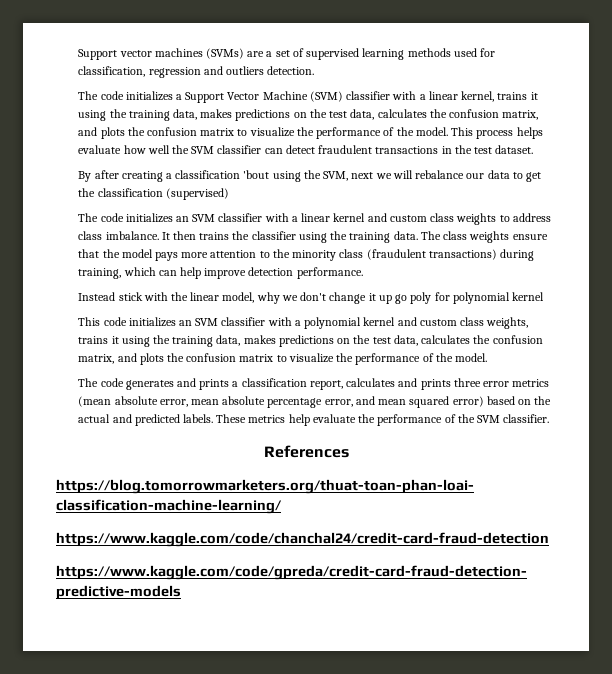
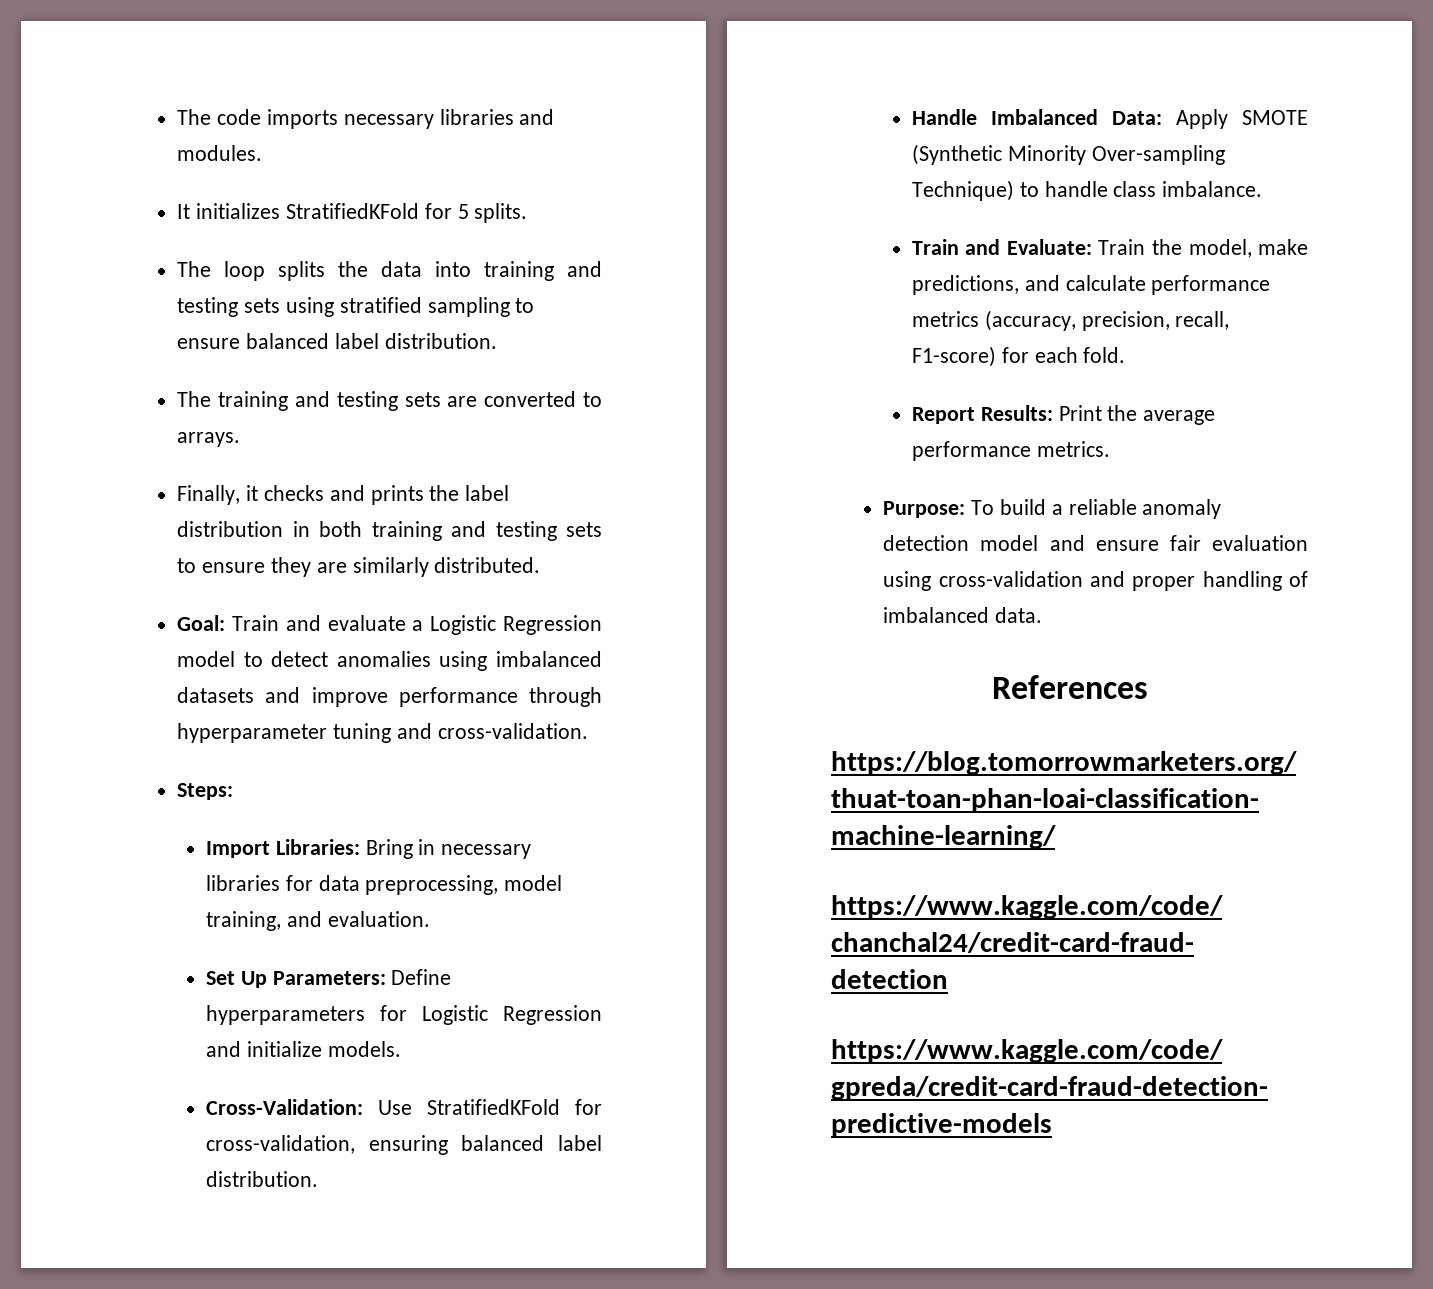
- Support vector machines (SVMs) are a set of supervised learning methods used for classification, regression and outliers detection.
- The code initializes a Support Vector Machine (SVM) classifier with a linear kernel, trains it using the training data, makes predictions on the test data, calculates the confusion matrix, and plots the confusion matrix to visualize the performance of the model. This process helps evaluate how well the SVM classifier can detect fraudulent transactions in the test dataset.
- By after creating a classification 'bout using the SVM, next we will rebalance our data to get the classification (supervised)
- The code initializes an SVM classifier with a linear kernel and custom class weights to address class imbalance. It then trains the classifier using the training data. The class weights ensure that the model pays more attention to the minority class (fraudulent transactions) during training, which can help improve detection performance.
- Instead stick with the linear model, why we don't change it up go poly for polynomial kernel
- This code initializes an SVM classifier with a polynomial kernel and custom class weights, trains it using the training data, makes predictions on the test data, calculates the confusion matrix, and plots the confusion matrix to visualize the performance of the model.
- The code generates and prints a classification report, calculates and prints three error metrics (mean absolute error, mean absolute percentage error, and mean squared error) based on the actual and predicted labels. These metrics help evaluate the performance of the SVM classifier.
+ The code imports necessary libraries and modules.
+ It initializes StratifiedKFold for 5 splits.
+ The loop splits the data into training and testing sets using stratified sampling to ensure balanced label distribution.
+ The training and testing sets are converted to arrays.
+ Finally, it checks and prints the label distribution in both training and testing sets to ensure they are similarly distributed.
+ Goal: Train and evaluate a Logistic Regression model to detect anomalies using imbalanced datasets and improve performance through hyperparameter tuning and cross-validation.
+ Steps:
+ Import Libraries: Bring in necessary libraries for data preprocessing, model training, and evaluation.
+ Set Up Parameters: Define hyperparameters for Logistic Regression and initialize models.
+ Cross-Validation: Use StratifiedKFold for cross-validation, ensuring balanced label distribution.
+ Handle Imbalanced Data: Apply SMOTE (Synthetic Minority Over-sampling Technique) to handle class imbalance.
+ Train and Evaluate: Train the model, make predictions, and calculate performance metrics (accuracy, precision, recall, F1-score) for each fold.
+ Report Results: Print the average performance metrics.
+ Purpose: To build a reliable anomaly detection model and ensure fair evaluation using cross-validation and proper handling of imbalanced data.

